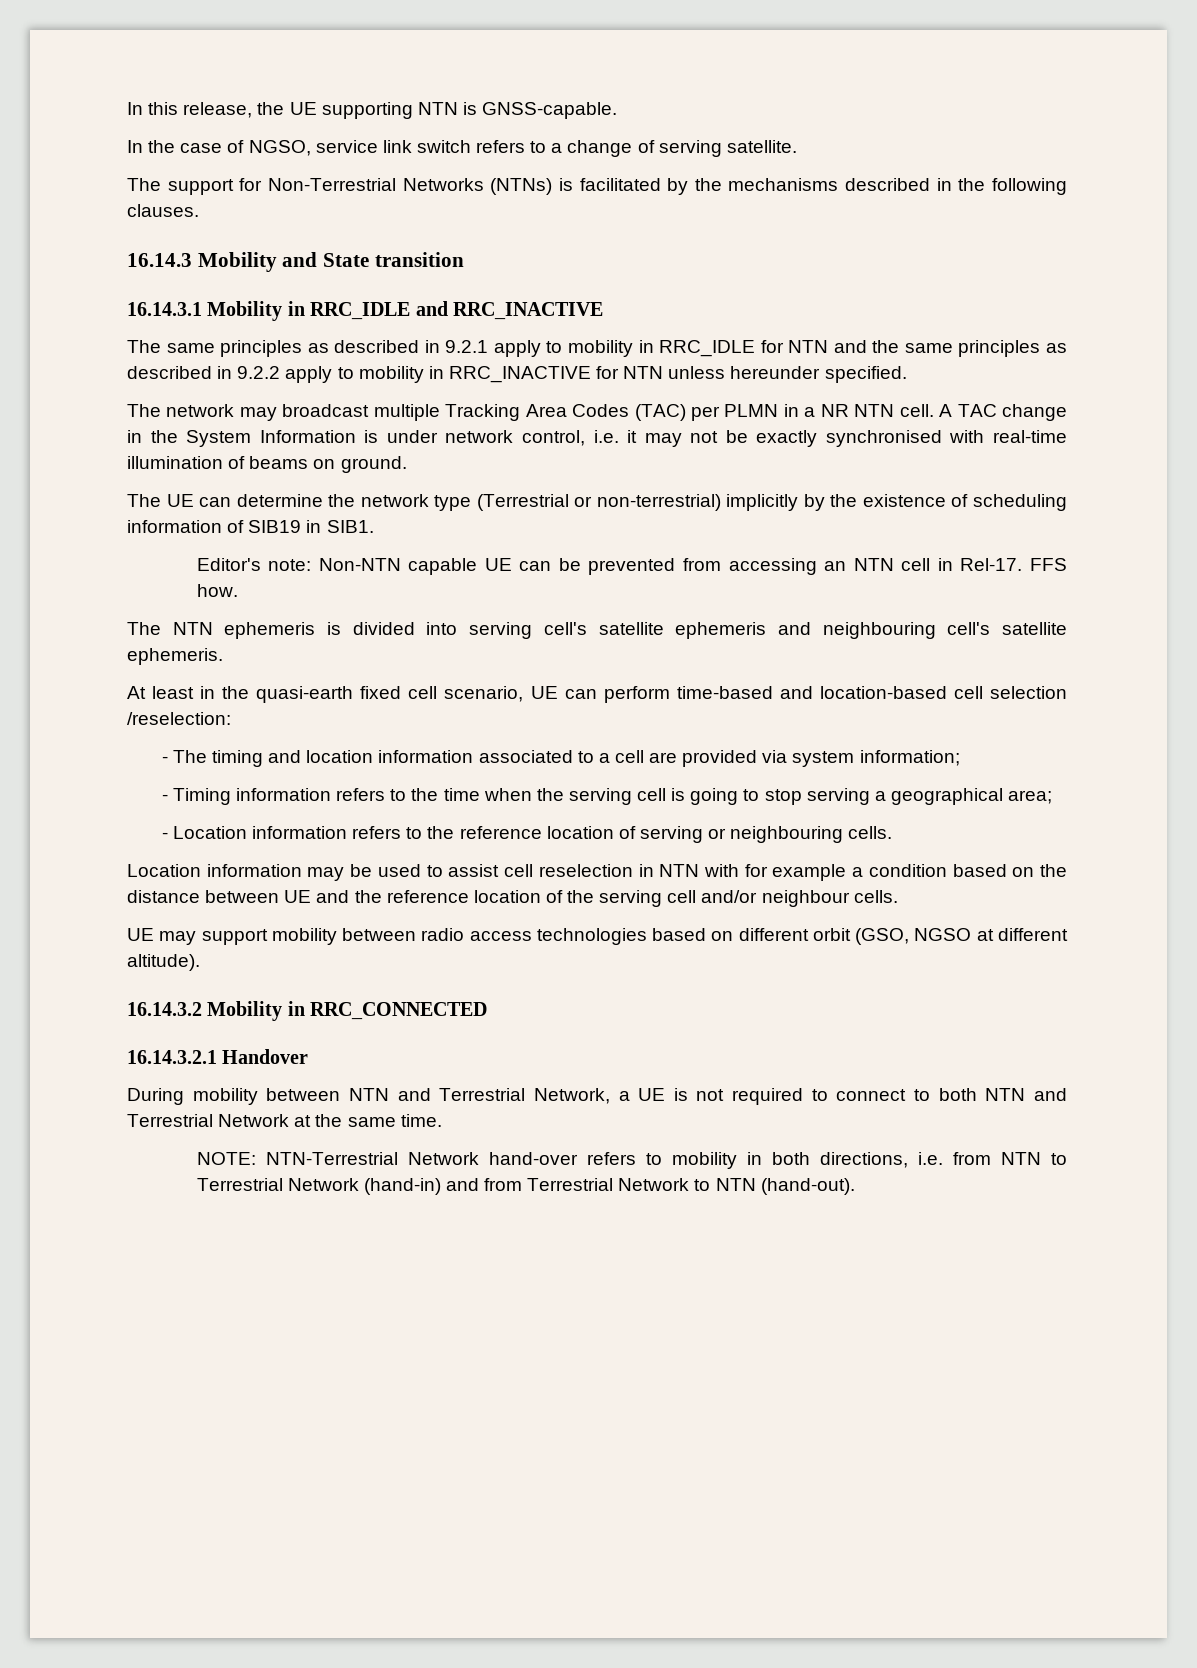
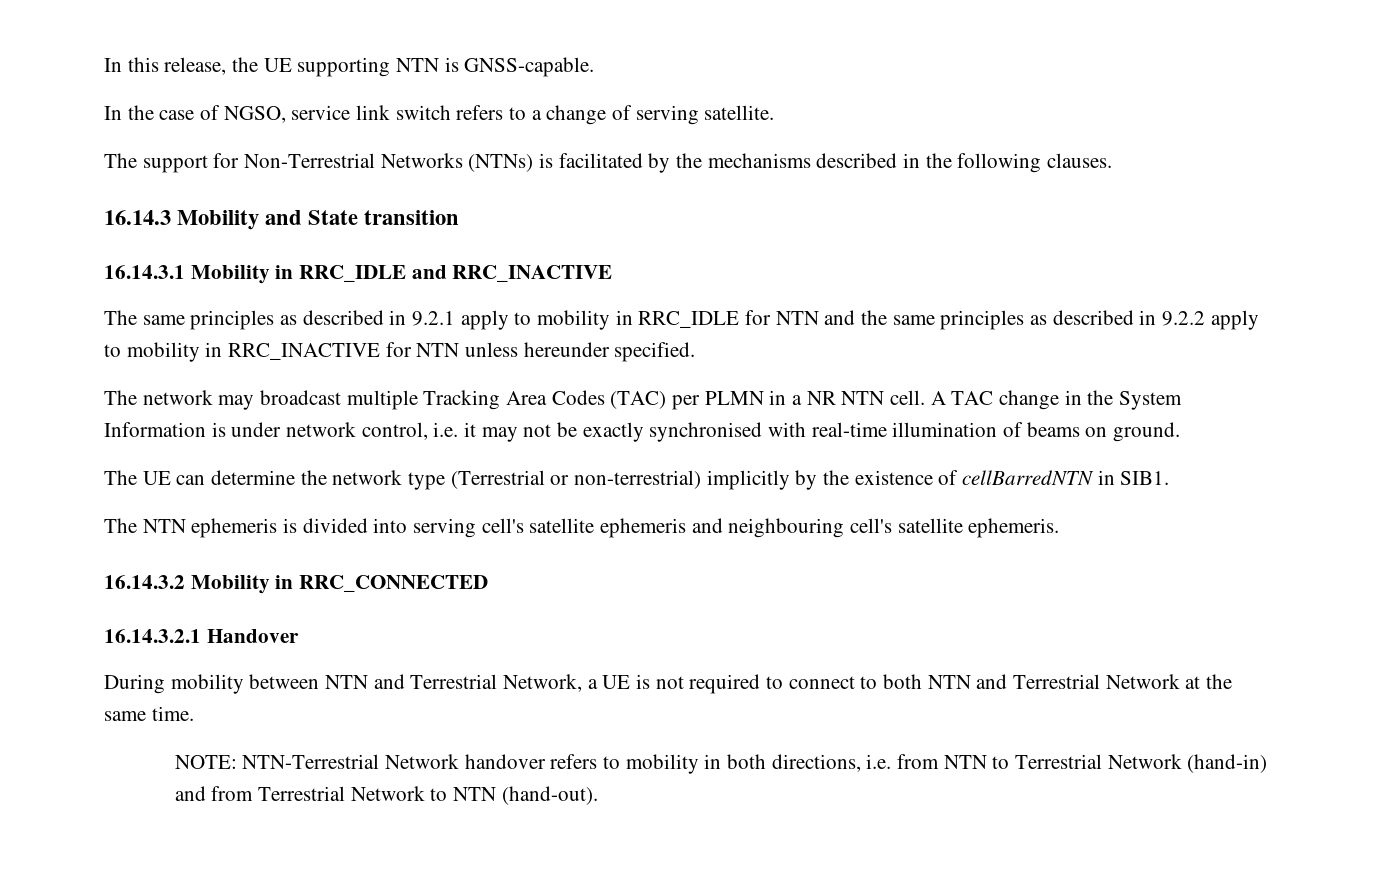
- The UE can determine the network type (Terrestrial or non-terrestrial) implicitly by the existence of scheduling information of SIB19 in SIB1.
- Editor's note: Non-NTN capable UE can be prevented from accessing an NTN cell in Rel-17. FFS how.
+ The UE can determine the network type (Terrestrial or non-terrestrial) implicitly by the existence of cellBarredNTN in SIB1.
- At least in the quasi-earth fixed cell scenario, UE can perform time-based and location-based cell selection /reselection:
- - The timing and location information associated to a cell are provided via system information;
- - Timing information refers to the time when the serving cell is going to stop serving a geographical area;
- - Location information refers to the reference location of serving or neighbouring cells.
- Location information may be used to assist cell reselection in NTN with for example a condition based on the distance between UE and the reference location of the serving cell and/or neighbour cells.
- UE may support mobility between radio access technologies based on different orbit (GSO, NGSO at different altitude).
- NOTE: NTN-Terrestrial Network hand-over refers to mobility in both directions, i.e. from NTN to Terrestrial Network (hand-in) and from Terrestrial Network to NTN (hand-out).
+ NOTE: NTN-Terrestrial Network handover refers to mobility in both directions, i.e. from NTN to Terrestrial Network (hand-in) and from Terrestrial Network to NTN (hand-out).

